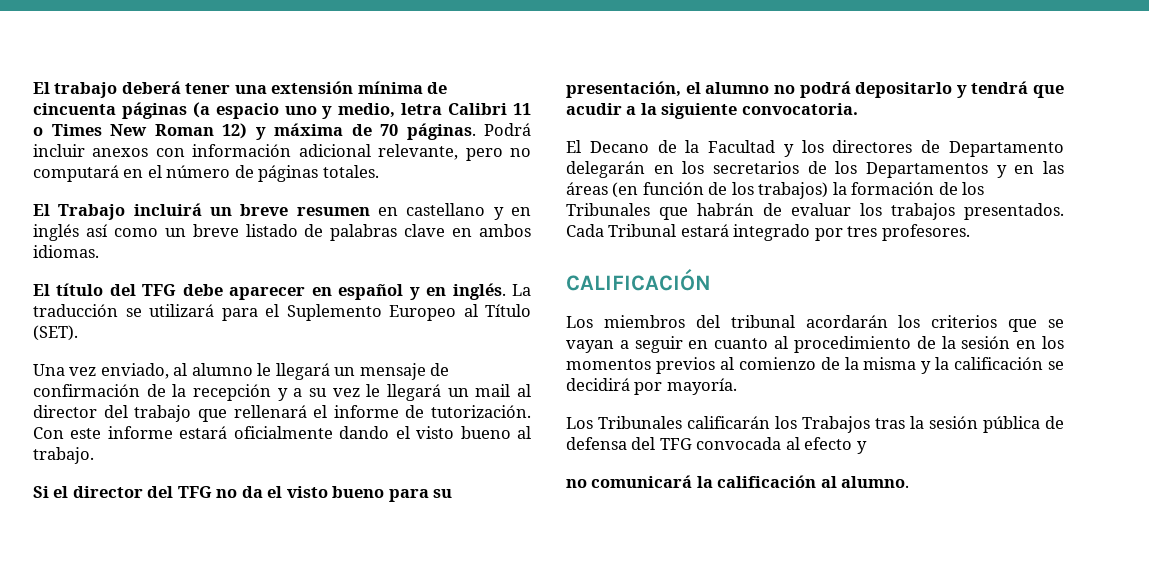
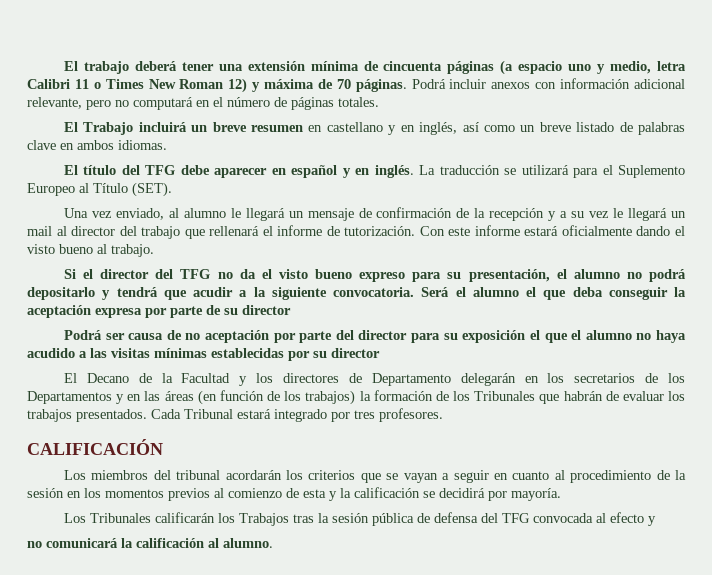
- El Trabajo incluirá un breve resumen en castellano y en inglés así como un breve listado de palabras clave en ambos idiomas.
+ El Trabajo incluirá un breve resumen en castellano y en inglés, así como un breve listado de palabras clave en ambos idiomas.
- Si el director del TFG no da el visto bueno para su presentación, el alumno no podrá depositarlo y tendrá que acudir a la siguiente convocatoria.
+ Si el director del TFG no da el visto bueno expreso para su presentación, el alumno no podrá depositarlo y tendrá que acudir a la siguiente convocatoria. Será el alumno el que deba conseguir la aceptación expresa por parte de su director
+ Podrá ser causa de no aceptación por parte del director para su exposición el que el alumno no haya acudido a las visitas mínimas establecidas por su director
- Los miembros del tribunal acordarán los criterios que se vayan a seguir en cuanto al procedimiento de la sesión en los momentos previos al comienzo de la misma y la calificación se decidirá por mayoría.
+ Los miembros del tribunal acordarán los criterios que se vayan a seguir en cuanto al procedimiento de la sesión en los momentos previos al comienzo de esta y la calificación se decidirá por mayoría.

